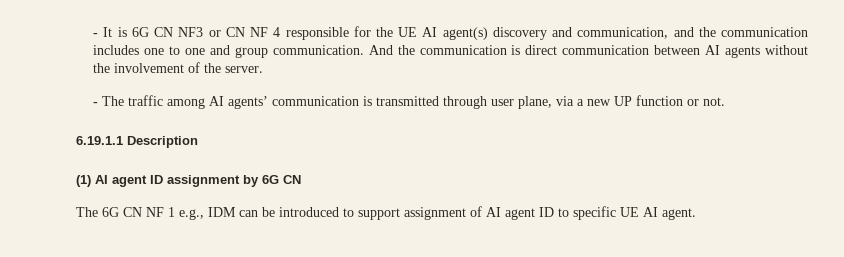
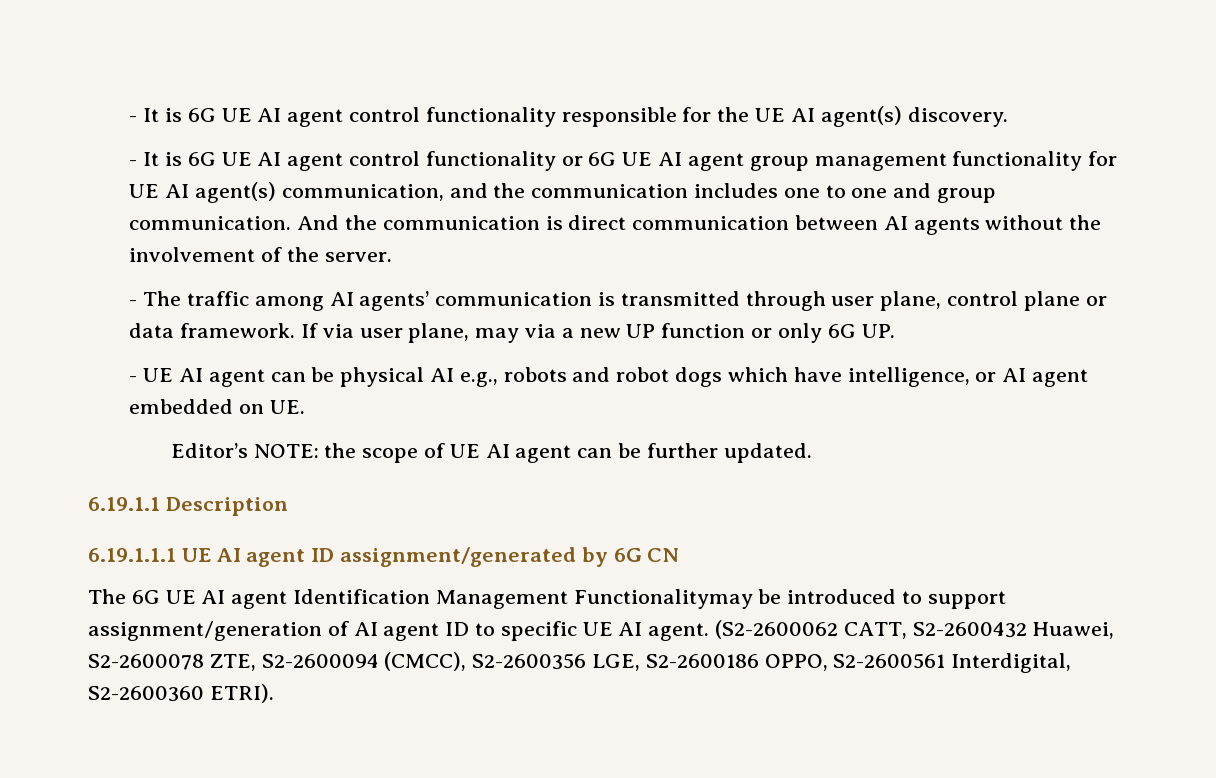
- - It is 6G CN NF3 or CN NF 4 responsible for the UE AI agent(s) discovery and communication, and the communication includes one to one and group communication.
+ - It is 6G UE AI agent control functionality responsible for the UE AI agent(s) discovery.
+ - It is 6G UE AI agent control functionality or 6G UE AI agent group management functionality for UE AI agent(s) communication, and the communication includes one to one and group communication.
- - The traffic among AI agents’ communication is transmitted through user plane, via a new UP function or not.
+ - The traffic among AI agents’ communication is transmitted through user plane, control plane or data framework. If via user plane, may via a new UP function or only 6G UP.
+ - UE AI agent can be physical AI e.g., robots and robot dogs which have intelligence, or AI agent embedded on UE.
+ Editor’s NOTE: the scope of UE AI agent can be further updated.
- (1) AI agent ID assignment by 6G CN
+ 6.19.1.1.1 UE AI agent ID assignment/generated by 6G CN
- The 6G CN NF 1 e.g., IDM can be introduced to support assignment of AI agent ID to specific UE AI agent.
+ The 6G UE AI agent Identification Management Functionalitymay be introduced to support assignment/generation of AI agent ID to specific UE AI agent.
+ (S2-2600062 CATT, S2-2600432 Huawei, S2-2600078 ZTE, S2-2600094 (CMCC), S2-2600356 LGE, S2-2600186 OPPO, S2-2600561 Interdigital, S2-2600360 ETRI).

